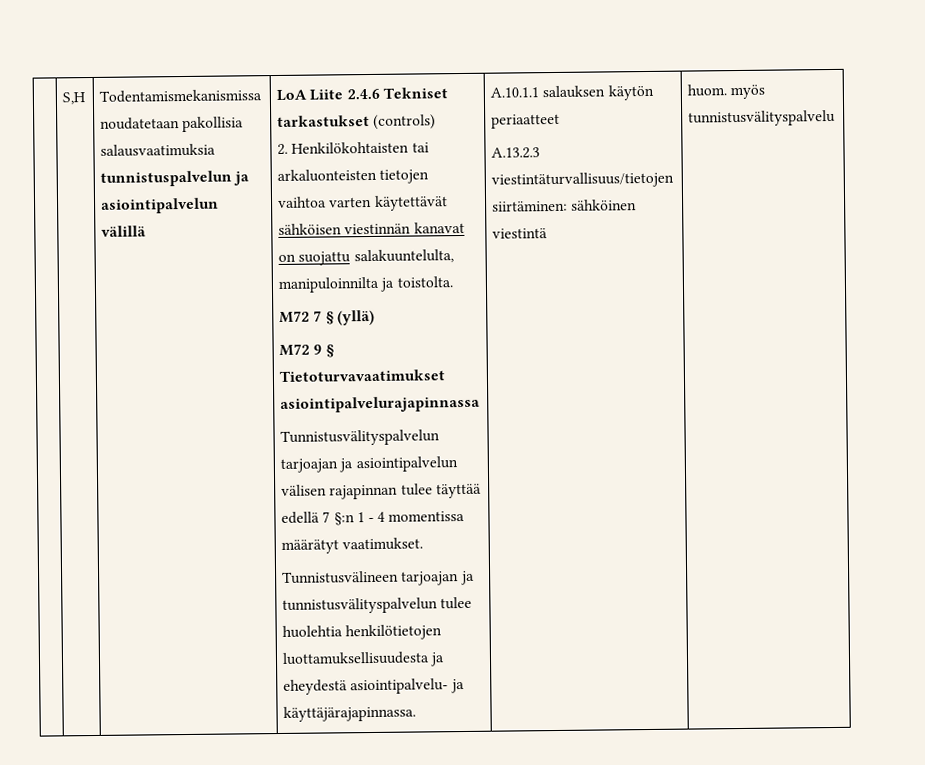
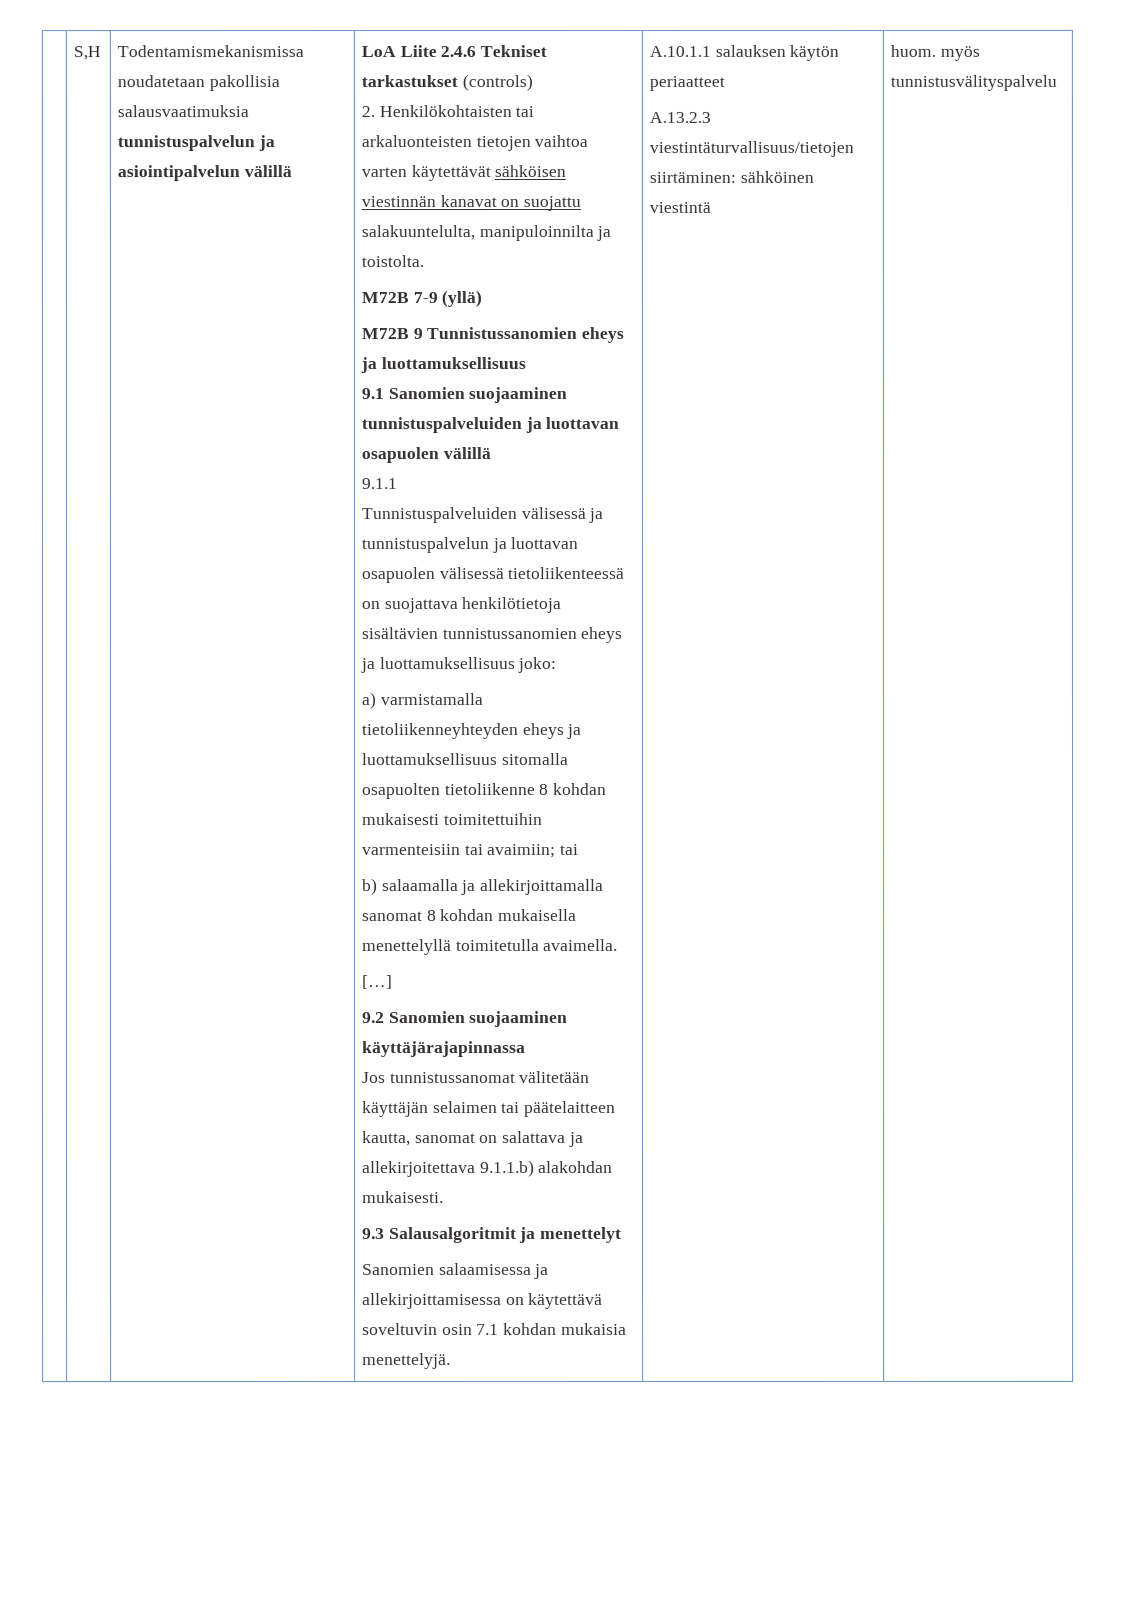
- M72 7 § (yllä)
- M72 9 § Tietoturvavaatimukset asiointipalvelurajapinnassa
- Tunnistusvälityspalvelun tarjoajan ja asiointipalvelun välisen rajapinnan tulee täyttää edellä 7 §:n 1 - 4 momentissa määrätyt vaatimukset.
- Tunnistusvälineen tarjoajan ja tunnistusvälityspalvelun tulee huolehtia henkilötietojen luottamuksellisuudesta ja eheydestä asiointipalvelu- ja käyttäjärajapinnassa.
+ M72B 7-9 (yllä)
+ M72B 9 Tunnistussanomien eheys ja luottamuksellisuus
+ 9.1 Sanomien suojaaminen tunnistuspalveluiden ja luottavan osapuolen välillä
+ 9.1.1
+ Tunnistuspalveluiden välisessä ja tunnistuspalvelun ja luottavan osapuolen välisessä tietoliikenteessä on suojattava henkilötietoja sisältävien tunnistussanomien eheys ja luottamuksellisuus joko:
+ a) varmistamalla tietoliikenneyhteyden eheys ja luottamuksellisuus sitomalla osapuolten tietoliikenne 8 kohdan mukaisesti toimitettuihin varmenteisiin tai avaimiin; tai
+ b) salaamalla ja allekirjoittamalla sanomat 8 kohdan mukaisella menettelyllä toimitetulla avaimella.
+ […]
+ 9.2 Sanomien suojaaminen käyttäjärajapinnassa
+ Jos tunnistussanomat välitetään käyttäjän selaimen tai päätelaitteen kautta, sanomat on salattava ja allekirjoitettava 9.1.1.b) alakohdan mukaisesti.
+ 9.3 Salausalgoritmit ja menettelyt
+ Sanomien salaamisessa ja allekirjoittamisessa on käytettävä soveltuvin osin 7.1 kohdan mukaisia menettelyjä.

